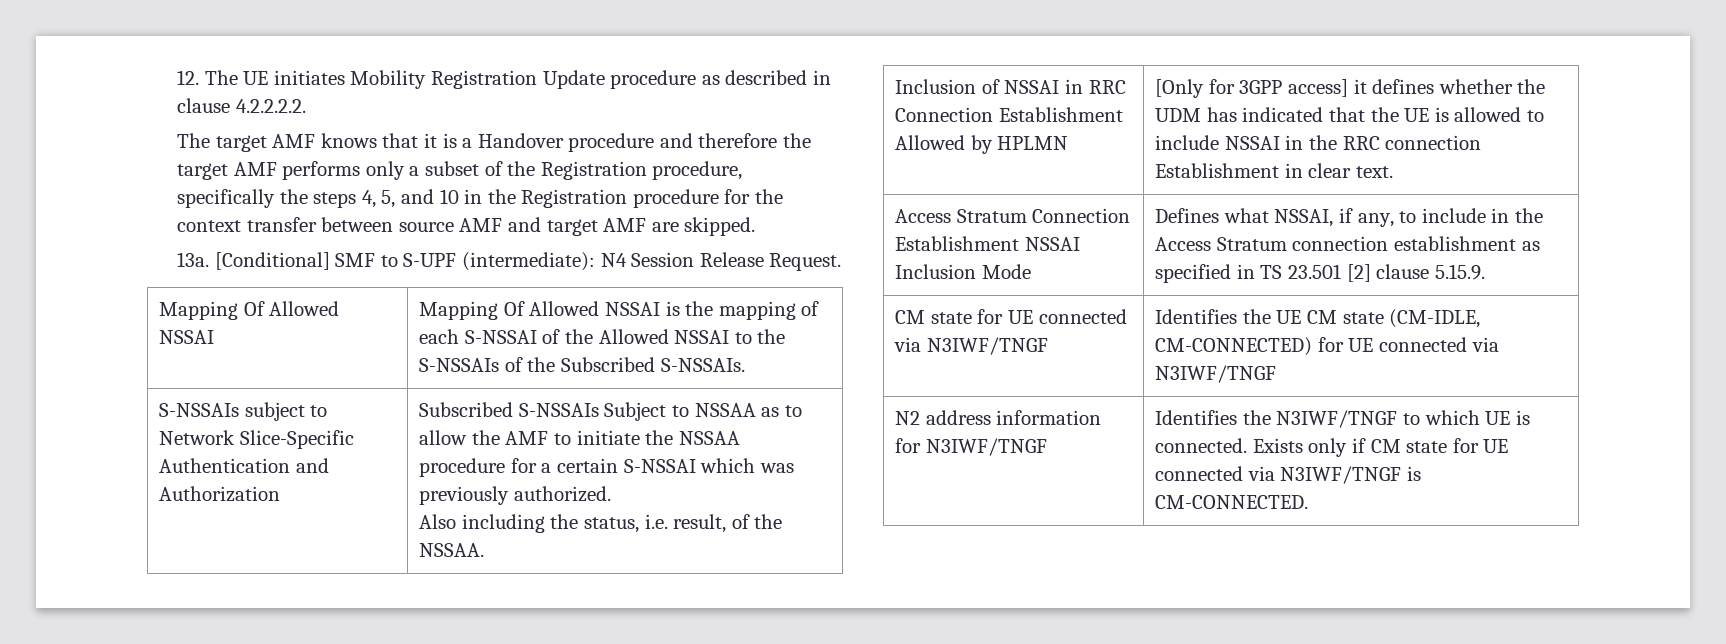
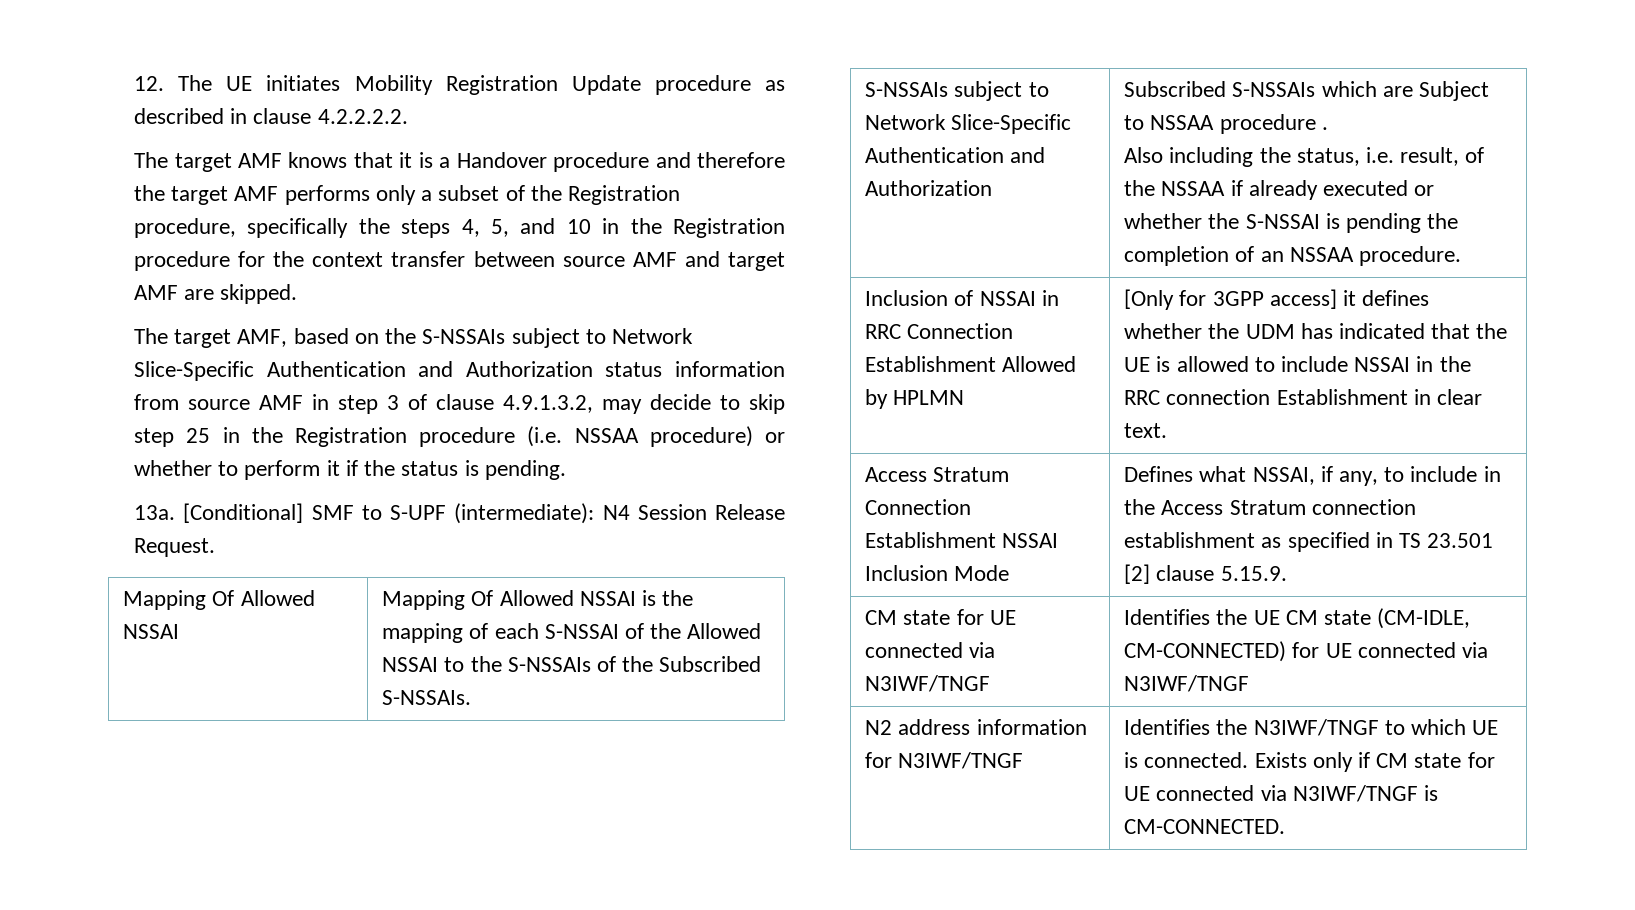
+ The target AMF, based on the S-NSSAIs subject to Network Slice-Specific Authentication and Authorization status information from source AMF in step 3 of clause 4.9.1.3.2, may decide to skip step 25 in the Registration procedure (i.e. NSSAA procedure) or whether to perform it if the status is pending.
- Subscribed S-NSSAIs Subject to NSSAA as to allow the AMF to initiate the NSSAA procedure for a certain S-NSSAI which was previously authorized.
+ Subscribed S-NSSAIs which are Subject to NSSAA procedure .
- Also including the status, i.e. result, of the NSSAA.
+ Also including the status, i.e. result, of the NSSAA if already executed or whether the S-NSSAI is pending the completion of an NSSAA procedure.

